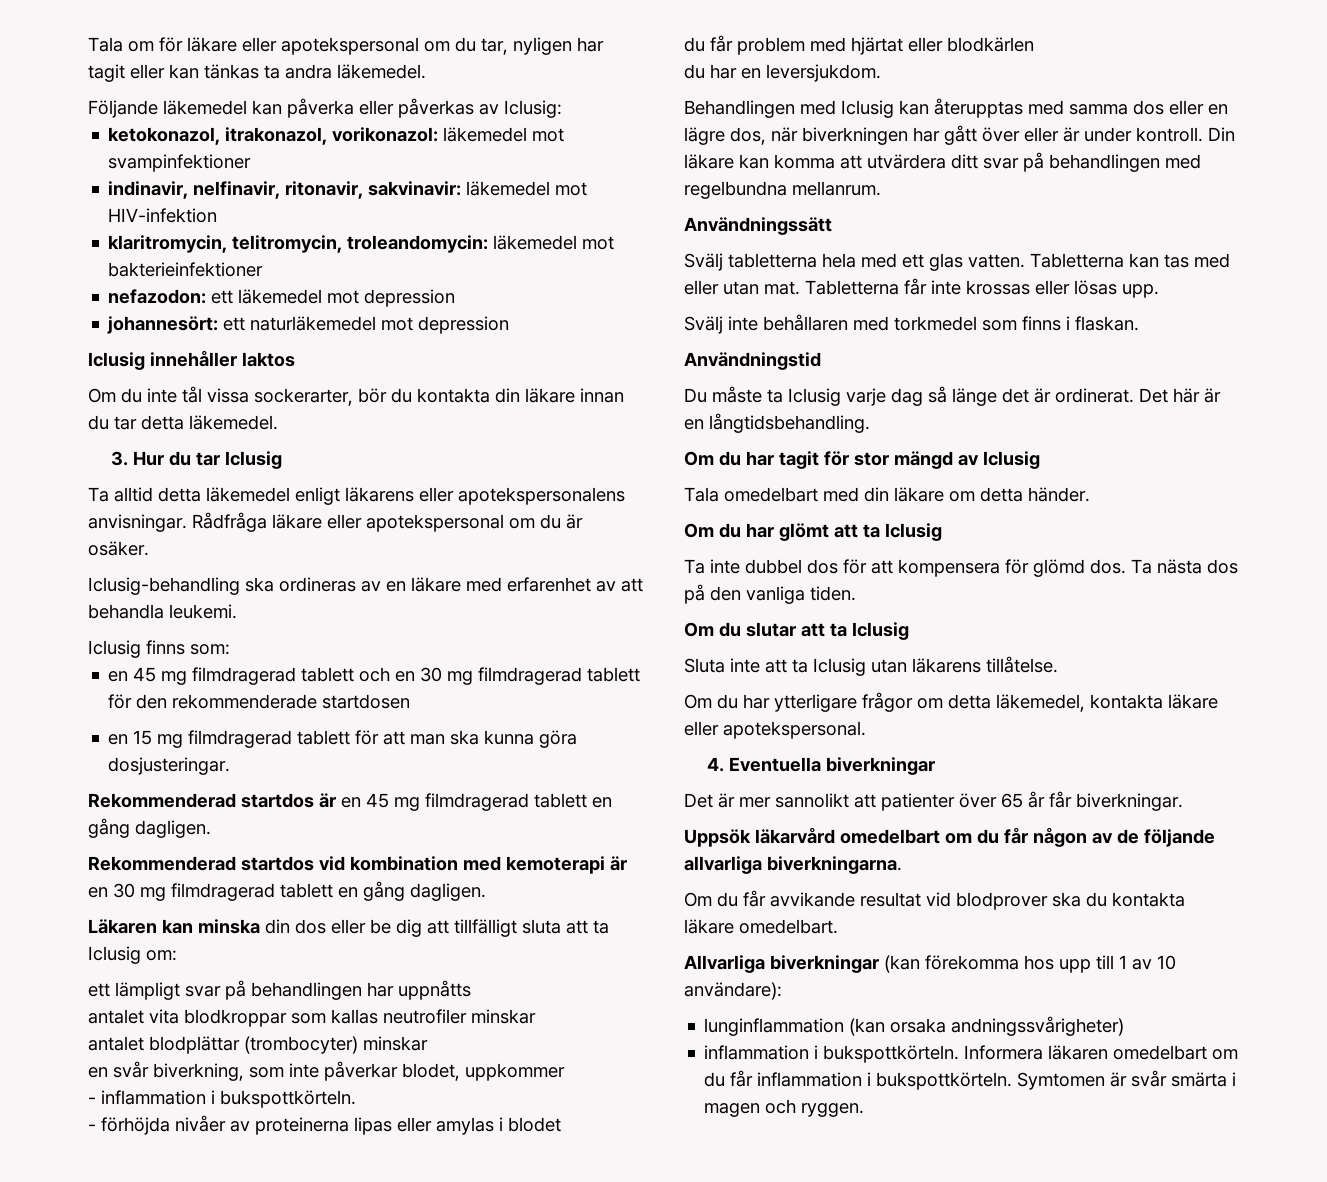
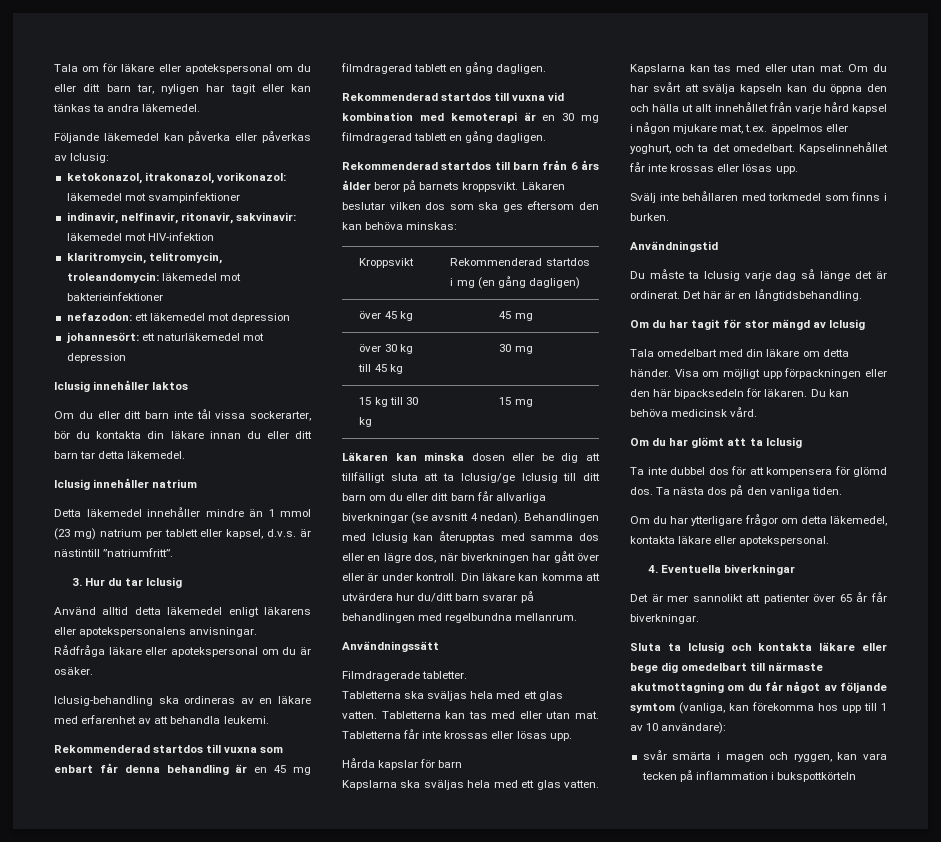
- Tala om för läkare eller apotekspersonal om du tar, nyligen har tagit eller kan tänkas ta andra läkemedel.
+ Tala om för läkare eller apotekspersonal om du eller ditt barn tar, nyligen har tagit eller kan tänkas ta andra läkemedel.
- Om du inte tål vissa sockerarter, bör du kontakta din läkare innan du tar detta läkemedel.
+ Om du eller ditt barn inte tål vissa sockerarter, bör du kontakta din läkare innan du eller ditt barn tar detta läkemedel.
+ Iclusig innehåller natrium
+ Detta läkemedel innehåller mindre än 1 mmol (23 mg) natrium per tablett eller kapsel, d.v.s. är nästintill ”natriumfritt”.
- Ta alltid detta läkemedel enligt läkarens eller apotekspersonalens anvisningar.
+ Använd alltid detta läkemedel enligt läkarens eller apotekspersonalens anvisningar.
- Iclusig finns som:
- en 45 mg filmdragerad tablett och en 30 mg filmdragerad tablett för den rekommenderade startdosen
- en 15 mg filmdragerad tablett för att man ska kunna göra dosjusteringar.
- Rekommenderad startdos är en 45 mg filmdragerad tablett en gång dagligen.
+ Rekommenderad startdos till vuxna som enbart får denna behandling är en 45 mg filmdragerad tablett en gång dagligen.
- Rekommenderad startdos vid kombination med kemoterapi är en 30 mg filmdragerad tablett en gång dagligen.
+ Rekommenderad startdos till vuxna vid kombination med kemoterapi är en 30 mg filmdragerad tablett en gång dagligen.
+ Rekommenderad startdos till barn från 6 års ålder beror på barnets kroppsvikt. Läkaren beslutar vilken dos som ska ges eftersom den kan behöva minskas:
+ Kroppsvikt | Rekommenderad startdos i mg (en gång dagligen)
+ över 45 kg | 45 mg
+ över 30 kg till 45 kg | 30 mg
+ 15 kg till 30 kg | 15 mg
- Läkaren kan minska din dos eller be dig att tillfälligt sluta att ta Iclusig om:
- ett lämpligt svar på behandlingen har uppnåtts
- antalet vita blodkroppar som kallas neutrofiler minskar
- antalet blodplättar (trombocyter) minskar
- en svår biverkning, som inte påverkar blodet, uppkommer
- - inflammation i bukspottkörteln.
- - förhöjda nivåer av proteinerna lipas eller amylas i blodet
- du får problem med hjärtat eller blodkärlen
- du har en leversjukdom.
- Behandlingen med Iclusig kan återupptas med samma dos eller en lägre dos, när biverkningen har gått över eller är under kontroll.
+ Läkaren kan minska dosen eller be dig att tillfälligt sluta att ta Iclusig/ge Iclusig till ditt barn om du eller ditt barn får allvarliga biverkningar (se avsnitt 4 nedan). Behandlingen med Iclusig kan återupptas med samma dos eller en lägre dos, när biverkningen har gått över eller är under kontroll.
- Din läkare kan komma att utvärdera ditt svar på behandlingen med regelbundna mellanrum.
+ Din läkare kan komma att utvärdera hur du/ditt barn svarar på behandlingen med regelbundna mellanrum.
- Svälj tabletterna hela med ett glas vatten.
+ Filmdragerade tabletter.
+ Tabletterna ska sväljas hela med ett glas vatten.
+ Hårda kapslar för barn
+ Kapslarna ska sväljas hela med ett glas vatten. Kapslarna kan tas med eller utan mat. Om du har svårt att svälja kapseln kan du öppna den och hälla ut allt innehållet från varje hård kapsel i någon mjukare mat, t.ex. äppelmos eller yoghurt, och ta det omedelbart. Kapselinnehållet får inte krossas eller lösas upp.
- Svälj inte behållaren med torkmedel som finns i flaskan.
+ Svälj inte behållaren med torkmedel som finns i burken.
+ Visa om möjligt upp förpackningen eller den här bipacksedeln för läkaren. Du kan behöva medicinsk vård.
- Om du slutar att ta Iclusig
- Sluta inte att ta Iclusig utan läkarens tillåtelse.
- Uppsök läkarvård omedelbart om du får någon av de följande allvarliga biverkningarna.
- Om du får avvikande resultat vid blodprover ska du kontakta läkare omedelbart.
- Allvarliga biverkningar (kan förekomma hos upp till 1 av 10 användare):
+ Sluta ta Iclusig och kontakta läkare eller bege dig omedelbart till närmaste akutmottagning om du får något av följande symtom (vanliga, kan förekomma hos upp till 1 av 10 användare):
- lunginflammation (kan orsaka andningssvårigheter)
- inflammation i bukspottkörteln. Informera läkaren omedelbart om du får inflammation i bukspottkörteln. Symtomen är svår smärta i magen och ryggen.
+ svår smärta i magen och ryggen, kan vara tecken på inflammation i bukspottkörteln

